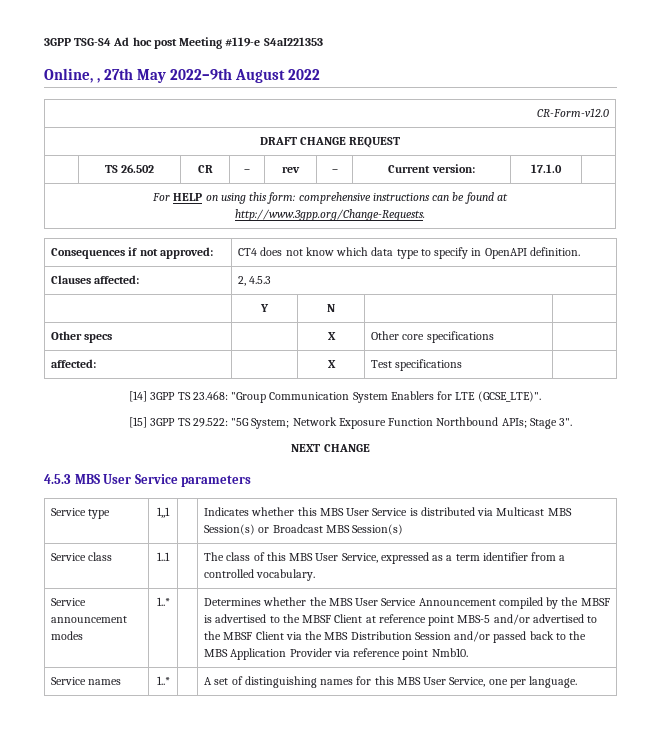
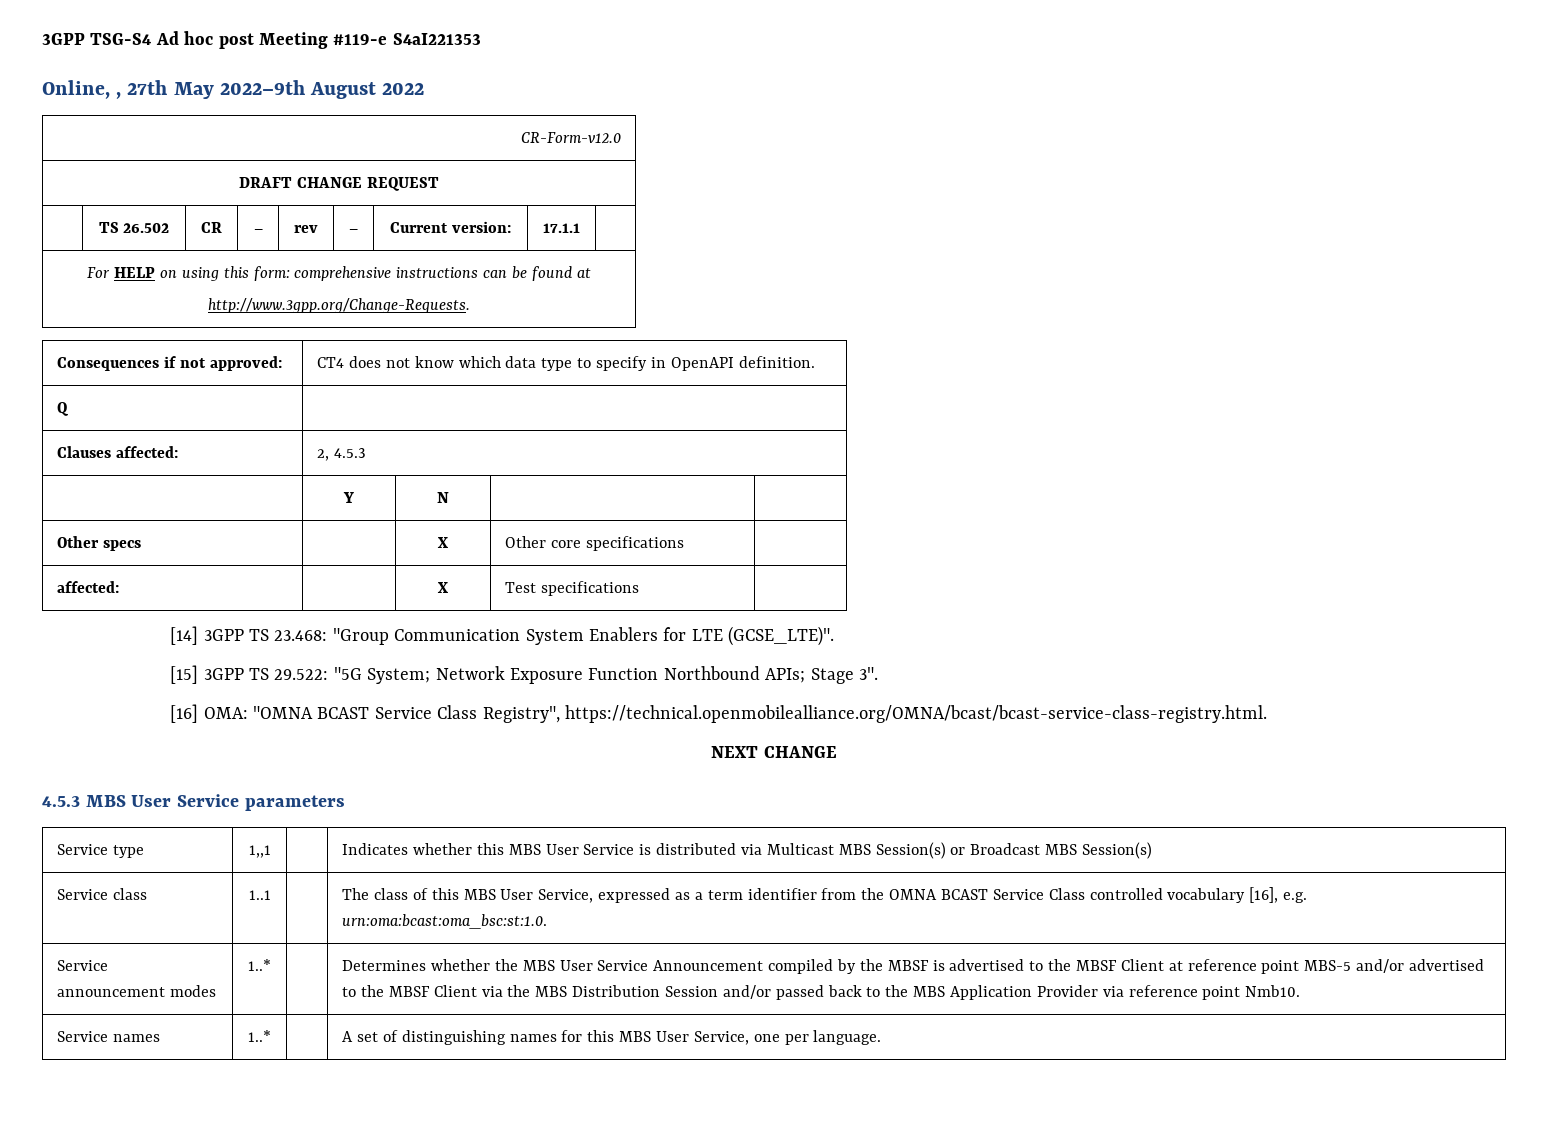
- | TS 26.502 | CR | – | rev | – | Current version: | 17.1.0 |
+ | TS 26.502 | CR | – | rev | – | Current version: | 17.1.1 |
+ Q |
+ [16] OMA: "OMNA BCAST Service Class Registry", https://technical.openmobilealliance.org/OMNA/bcast/bcast-service-class-registry.html.
- Service class | 1..1 | | The class of this MBS User Service, expressed as a term identifier from a controlled vocabulary.
+ Service class | 1..1 | | The class of this MBS User Service, expressed as a term identifier from the OMNA BCAST Service Class controlled vocabulary [16], e.g. urn:oma:bcast:oma_bsc:st:1.0.

